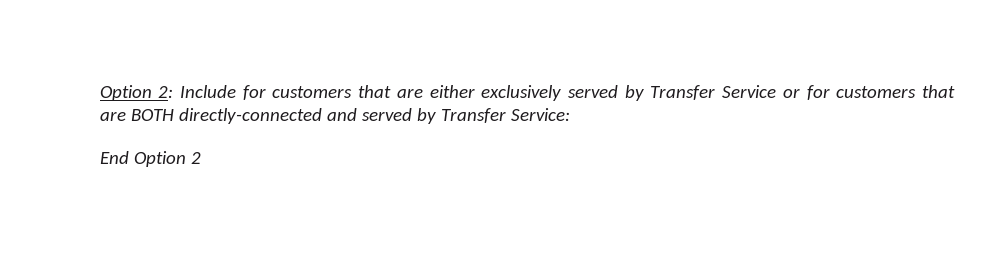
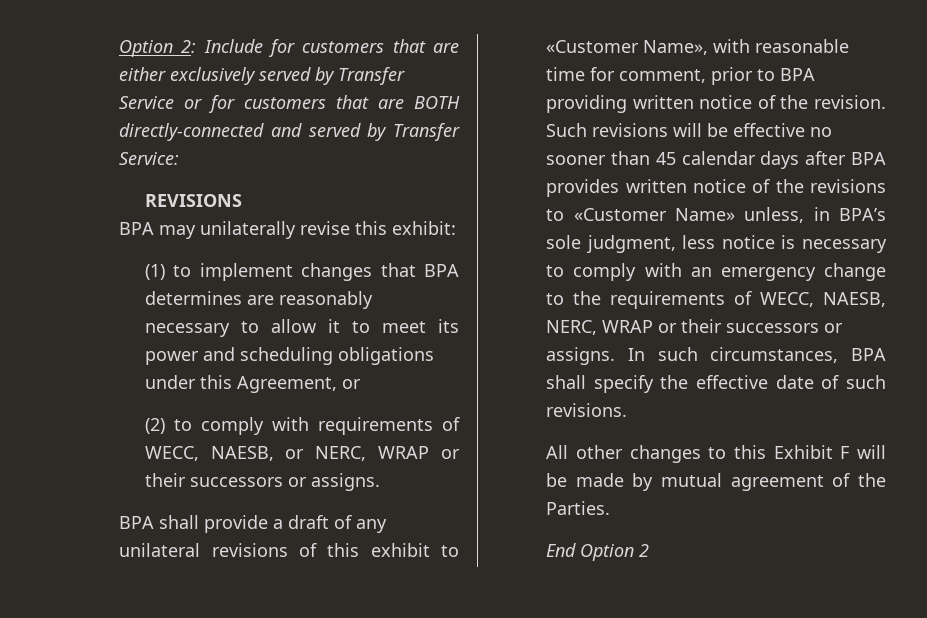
+ REVISIONS
+ BPA may unilaterally revise this exhibit:
+ (1) to implement changes that BPA determines are reasonably necessary to allow it to meet its power and scheduling obligations under this Agreement, or
+ (2) to comply with requirements of WECC, NAESB, or NERC, WRAP or their successors or assigns.
+ BPA shall provide a draft of any unilateral revisions of this exhibit to «Customer Name», with reasonable time for comment, prior to BPA providing written notice of the revision. Such revisions will be effective no sooner than 45 calendar days after BPA provides written notice of the revisions to «Customer Name» unless, in BPA’s sole judgment, less notice is necessary to comply with an emergency change to the requirements of WECC, NAESB, NERC, WRAP or their successors or assigns. In such circumstances, BPA shall specify the effective date of such revisions.
+ All other changes to this Exhibit F will be made by mutual agreement of the Parties.

